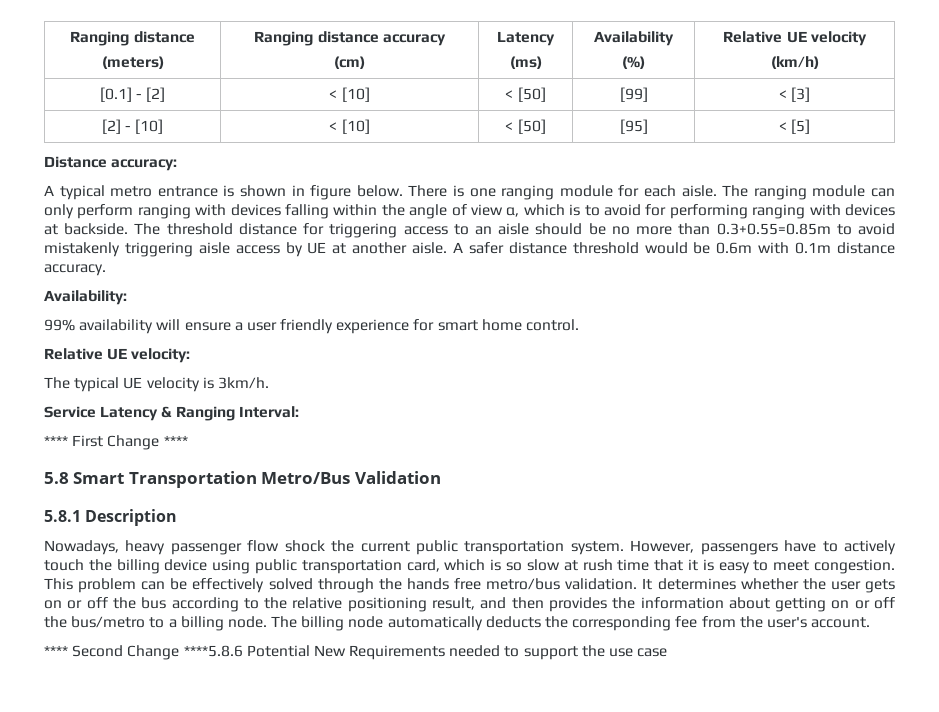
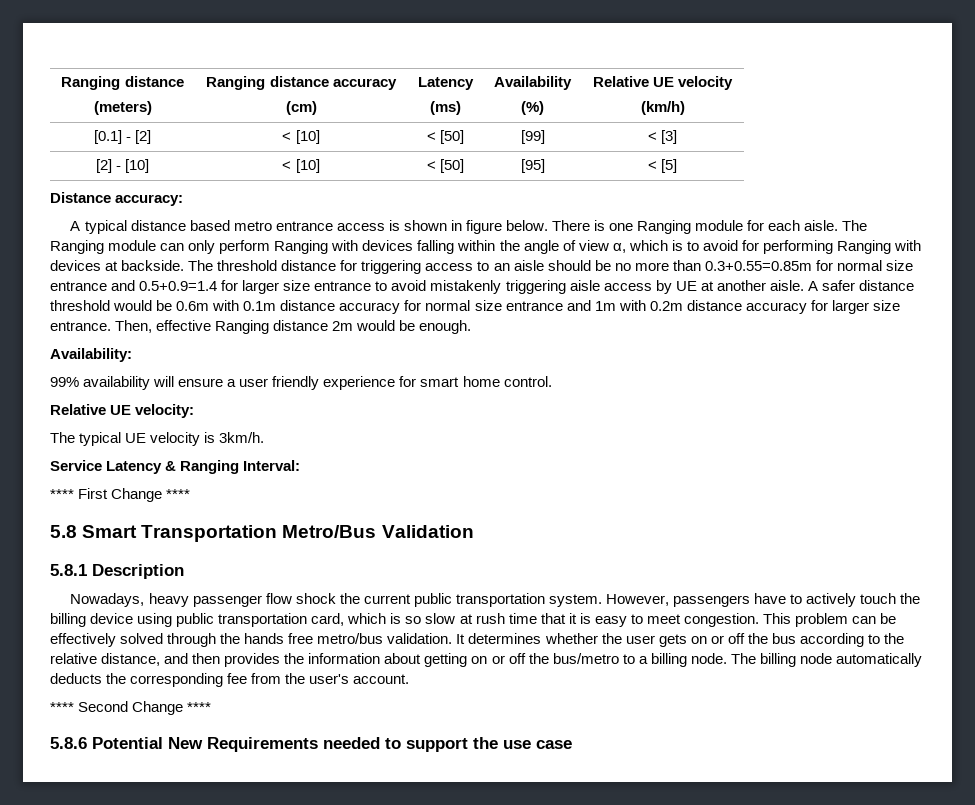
- A typical metro entrance is shown in figure below.
+ A typical distance based metro entrance access is shown in figure below.
- There is one ranging module for each aisle.
+ There is one Ranging module for each aisle.
- The ranging module can only perform ranging with devices falling within the angle of view α, which is to avoid for performing ranging with devices at backside.
+ The Ranging module can only perform Ranging with devices falling within the angle of view α, which is to avoid for performing Ranging with devices at backside.
- The threshold distance for triggering access to an aisle should be no more than 0.3+0.55=0.85m to avoid mistakenly triggering aisle access by UE at another aisle.
+ The threshold distance for triggering access to an aisle should be no more than 0.3+0.55=0.85m for normal size entrance and 0.5+0.9=1.4 for larger size entrance to avoid mistakenly triggering aisle access by UE at another aisle.
- A safer distance threshold would be 0.6m with 0.1m distance accuracy.
+ A safer distance threshold would be 0.6m with 0.1m distance accuracy for normal size entrance and 1m with 0.2m distance accuracy for larger size entrance. Then, effective Ranging distance 2m would be enough.
- It determines whether the user gets on or off the bus according to the relative positioning result, and then provides the information about getting on or off the bus/metro to a billing node.
+ It determines whether the user gets on or off the bus according to the relative distance, and then provides the information about getting on or off the bus/metro to a billing node.
- **** Second Change ****5.8.6 Potential New Requirements needed to support the use case
+ **** Second Change ****
+ 5.8.6 Potential New Requirements needed to support the use case

